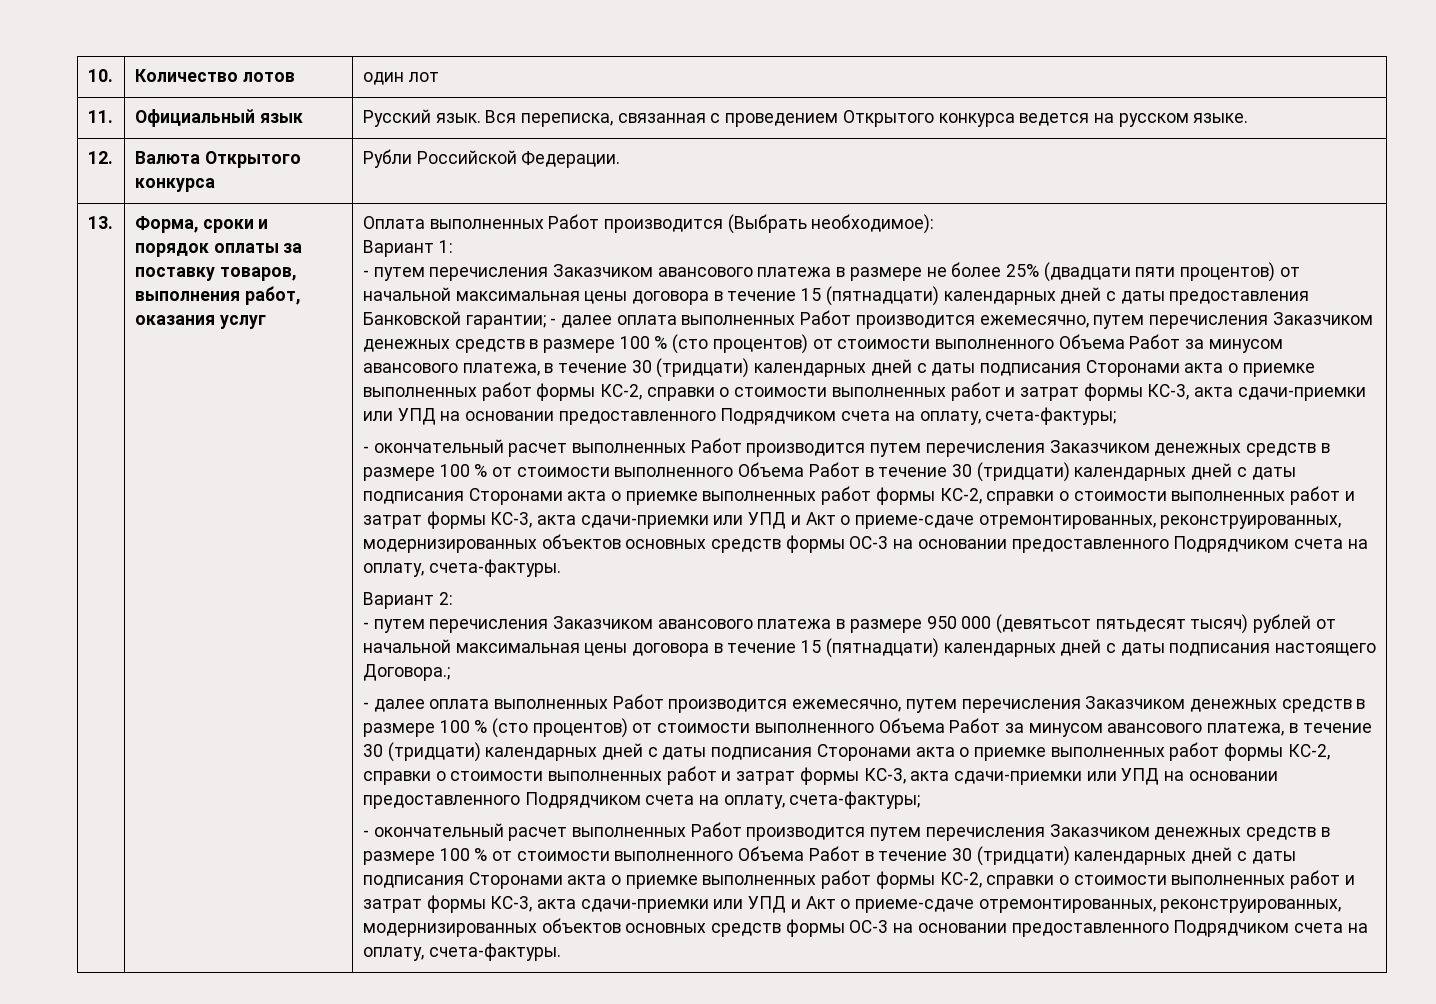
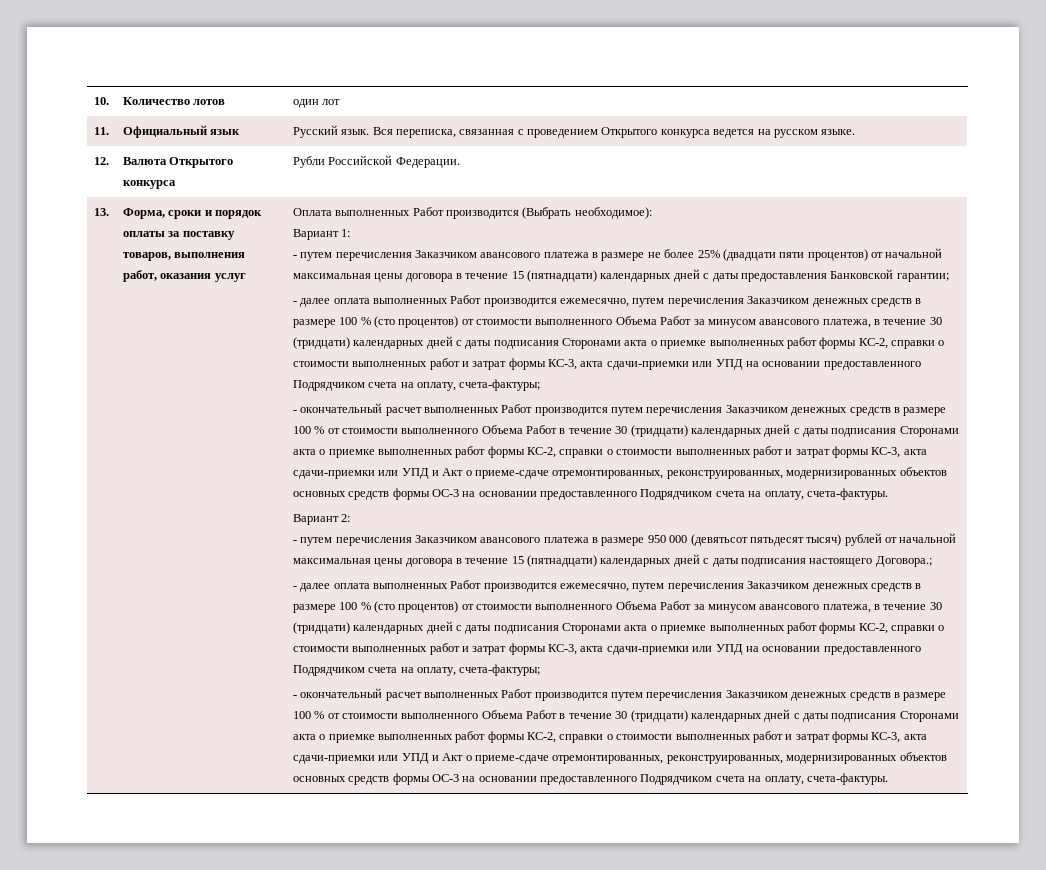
- - путем перечисления Заказчиком авансового платежа в размере не более 25% (двадцати пяти процентов) от начальной максимальная цены договора в течение 15 (пятнадцати) календарных дней с даты предоставления Банковской гарантии; - далее оплата выполненных Работ производится ежемесячно, путем перечисления Заказчиком денежных средств в размере 100 % (сто процентов) от стоимости выполненного Объема Работ за минусом авансового платежа, в течение 30 (тридцати) календарных дней с даты подписания Сторонами акта о приемке выполненных работ формы КС-2, справки о стоимости выполненных работ и затрат формы КС-3, акта сдачи-приемки или УПД на основании предоставленного Подрядчиком счета на оплату, счета-фактуры;
+ - путем перечисления Заказчиком авансового платежа в размере не более 25% (двадцати пяти процентов) от начальной максимальная цены договора в течение 15 (пятнадцати) календарных дней с даты предоставления Банковской гарантии;
+ - далее оплата выполненных Работ производится ежемесячно, путем перечисления Заказчиком денежных средств в размере 100 % (сто процентов) от стоимости выполненного Объема Работ за минусом авансового платежа, в течение 30 (тридцати) календарных дней с даты подписания Сторонами акта о приемке выполненных работ формы КС-2, справки о стоимости выполненных работ и затрат формы КС-3, акта сдачи-приемки или УПД на основании предоставленного Подрядчиком счета на оплату, счета-фактуры;

